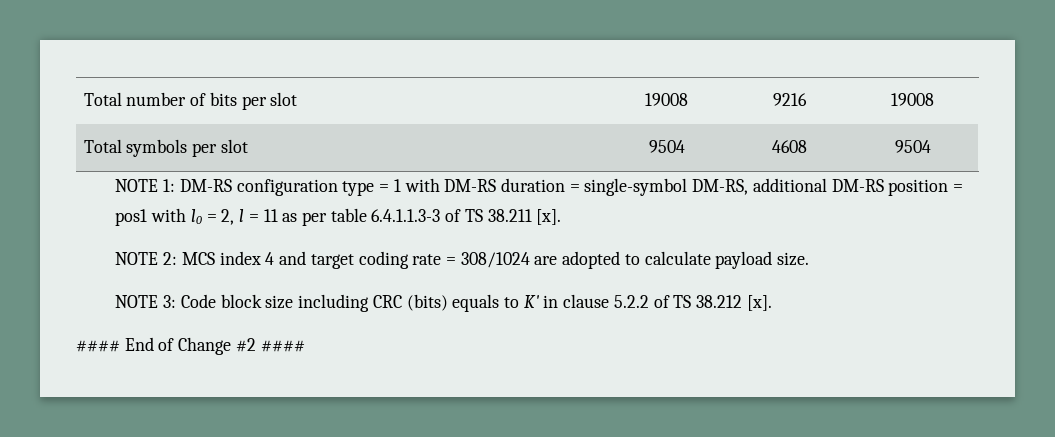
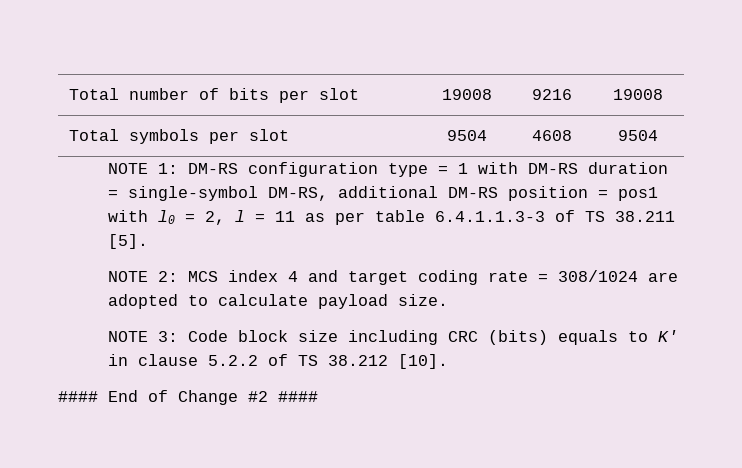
- NOTE 1: DM-RS configuration type = 1 with DM-RS duration = single-symbol DM-RS, additional DM-RS position = pos1 with l0 = 2, l = 11 as per table 6.4.1.1.3-3 of TS 38.211 [x].
+ NOTE 1: DM-RS configuration type = 1 with DM-RS duration = single-symbol DM-RS, additional DM-RS position = pos1 with l0 = 2, l = 11 as per table 6.4.1.1.3-3 of TS 38.211 [5].
- NOTE 3: Code block size including CRC (bits) equals to K' in clause 5.2.2 of TS 38.212 [x].
+ NOTE 3: Code block size including CRC (bits) equals to K' in clause 5.2.2 of TS 38.212 [10].

